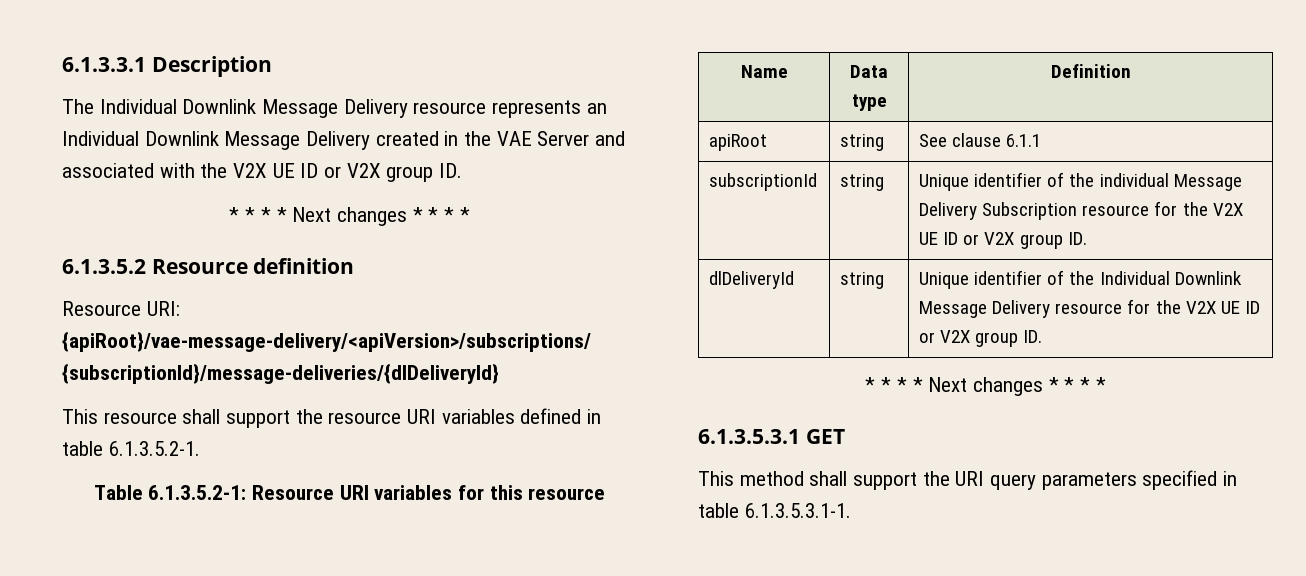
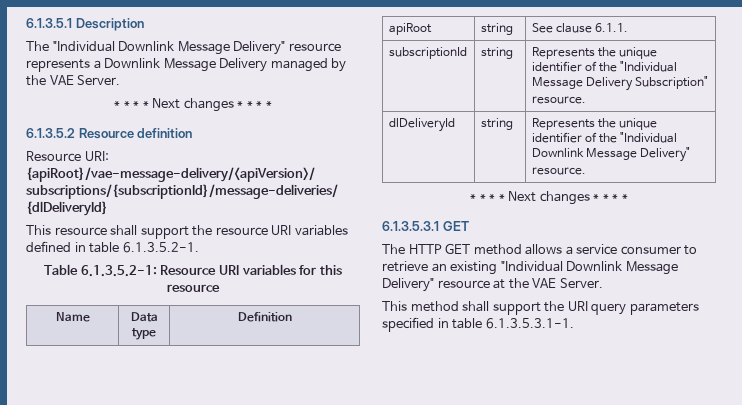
- 6.1.3.3.1 Description
+ 6.1.3.5.1 Description
- The Individual Downlink Message Delivery resource represents an Individual Downlink Message Delivery created in the VAE Server and associated with the V2X UE ID or V2X group ID.
+ The "Individual Downlink Message Delivery" resource represents a Downlink Message Delivery managed by the VAE Server.
- apiRoot | string | See clause 6.1.1
+ apiRoot | string | See clause 6.1.1.
- subscriptionId | string | Unique identifier of the individual Message Delivery Subscription resource for the V2X UE ID or V2X group ID.
+ subscriptionId | string | Represents the unique identifier of the "Individual Message Delivery Subscription" resource.
- dlDeliveryId | string | Unique identifier of the Individual Downlink Message Delivery resource for the V2X UE ID or V2X group ID.
+ dlDeliveryId | string | Represents the unique identifier of the "Individual Downlink Message Delivery" resource.
+ The HTTP GET method allows a service consumer to retrieve an existing "Individual Downlink Message Delivery" resource at the VAE Server.

